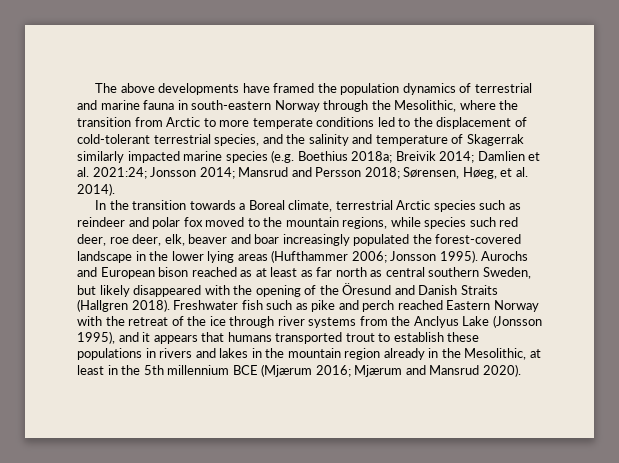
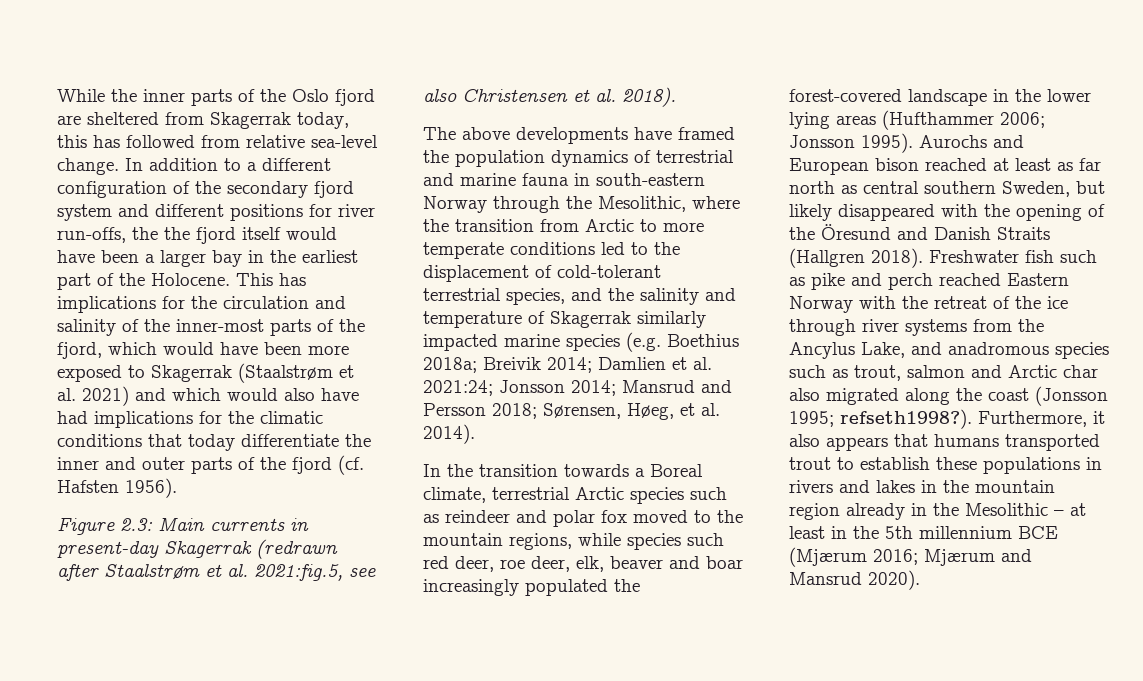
+ While the inner parts of the Oslo fjord are sheltered from Skagerrak today, this has followed from relative sea-level change. In addition to a different configuration of the secondary fjord system and different positions for river run-offs, the the fjord itself would have been a larger bay in the earliest part of the Holocene. This has implications for the circulation and salinity of the inner-most parts of the fjord, which would have been more exposed to Skagerrak (Staalstrøm et al. 2021) and which would also have had implications for the climatic conditions that today differentiate the inner and outer parts of the fjord (cf. Hafsten 1956).
+ Figure 2.3: Main currents in present-day Skagerrak (redrawn after Staalstrøm et al. 2021:fig.5, see also Christensen et al. 2018).
- Aurochs and European bison reached as at least as far north as central southern Sweden, but likely disappeared with the opening of the Öresund and Danish Straits (Hallgren 2018).
+ Aurochs and European bison reached at least as far north as central southern Sweden, but likely disappeared with the opening of the Öresund and Danish Straits (Hallgren 2018).
- Freshwater fish such as pike and perch reached Eastern Norway with the retreat of the ice through river systems from the Anclyus Lake (Jonsson 1995), and it appears that humans transported trout to establish these populations in rivers and lakes in the mountain region already in the Mesolithic, at least in the 5th millennium BCE (Mjærum 2016; Mjærum and Mansrud 2020).
+ Freshwater fish such as pike and perch reached Eastern Norway with the retreat of the ice through river systems from the Ancylus Lake, and anadromous species such as trout, salmon and Arctic char also migrated along the coast (Jonsson 1995; refseth1998?). Furthermore, it also appears that humans transported trout to establish these populations in rivers and lakes in the mountain region already in the Mesolithic – at least in the 5th millennium BCE (Mjærum 2016; Mjærum and Mansrud 2020).

